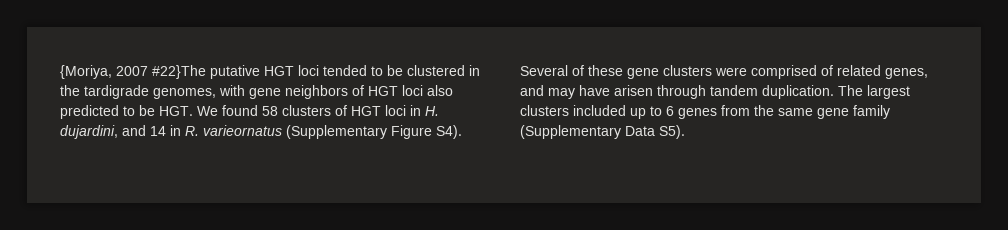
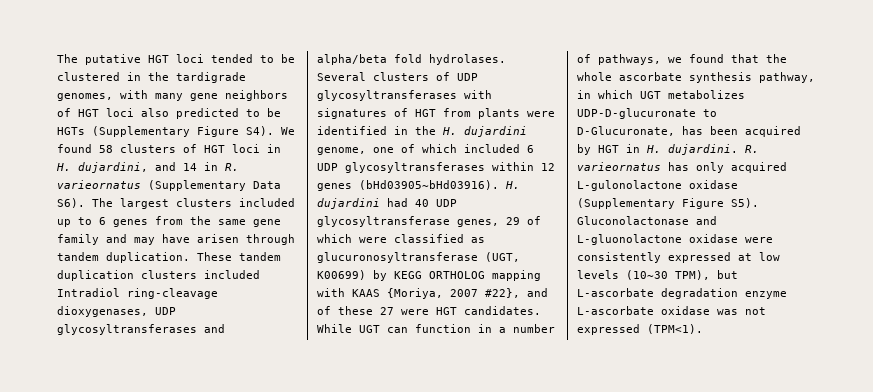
- {Moriya, 2007 #22}The putative HGT loci tended to be clustered in the tardigrade genomes, with gene neighbors of HGT loci also predicted to be HGT. We found 58 clusters of HGT loci in H. dujardini, and 14 in R. varieornatus (Supplementary Figure S4). Several of these gene clusters were comprised of related genes, and may have arisen through tandem duplication. The largest clusters included up to 6 genes from the same gene family (Supplementary Data S5).
+ The putative HGT loci tended to be clustered in the tardigrade genomes, with many gene neighbors of HGT loci also predicted to be HGTs (Supplementary Figure S4). We found 58 clusters of HGT loci in H. dujardini, and 14 in R. varieornatus (Supplementary Data S6). The largest clusters included up to 6 genes from the same gene family and may have arisen through tandem duplication. These tandem duplication clusters included Intradiol ring-cleavage dioxygenases, UDP glycosyltransferases and alpha/beta fold hydrolases. Several clusters of UDP glycosyltransferases with signatures of HGT from plants were identified in the H. dujardini genome, one of which included 6 UDP glycosyltransferases within 12 genes (bHd03905~bHd03916). H. dujardini had 40 UDP glycosyltransferase genes, 29 of which were classified as glucuronosyltransferase (UGT, K00699) by KEGG ORTHOLOG mapping with KAAS {Moriya, 2007 #22}, and of these 27 were HGT candidates. While UGT can function in a number of pathways, we found that the whole ascorbate synthesis pathway, in which UGT metabolizes UDP-D-glucuronate to D-Glucuronate, has been acquired by HGT in H. dujardini. R. varieornatus has only acquired L-gulonolactone oxidase (Supplementary Figure S5). Gluconolactonase and L-gluonolactone oxidase were consistently expressed at low levels (10~30 TPM), but L-ascorbate degradation enzyme L-ascorbate oxidase was not expressed (TPM<1).

